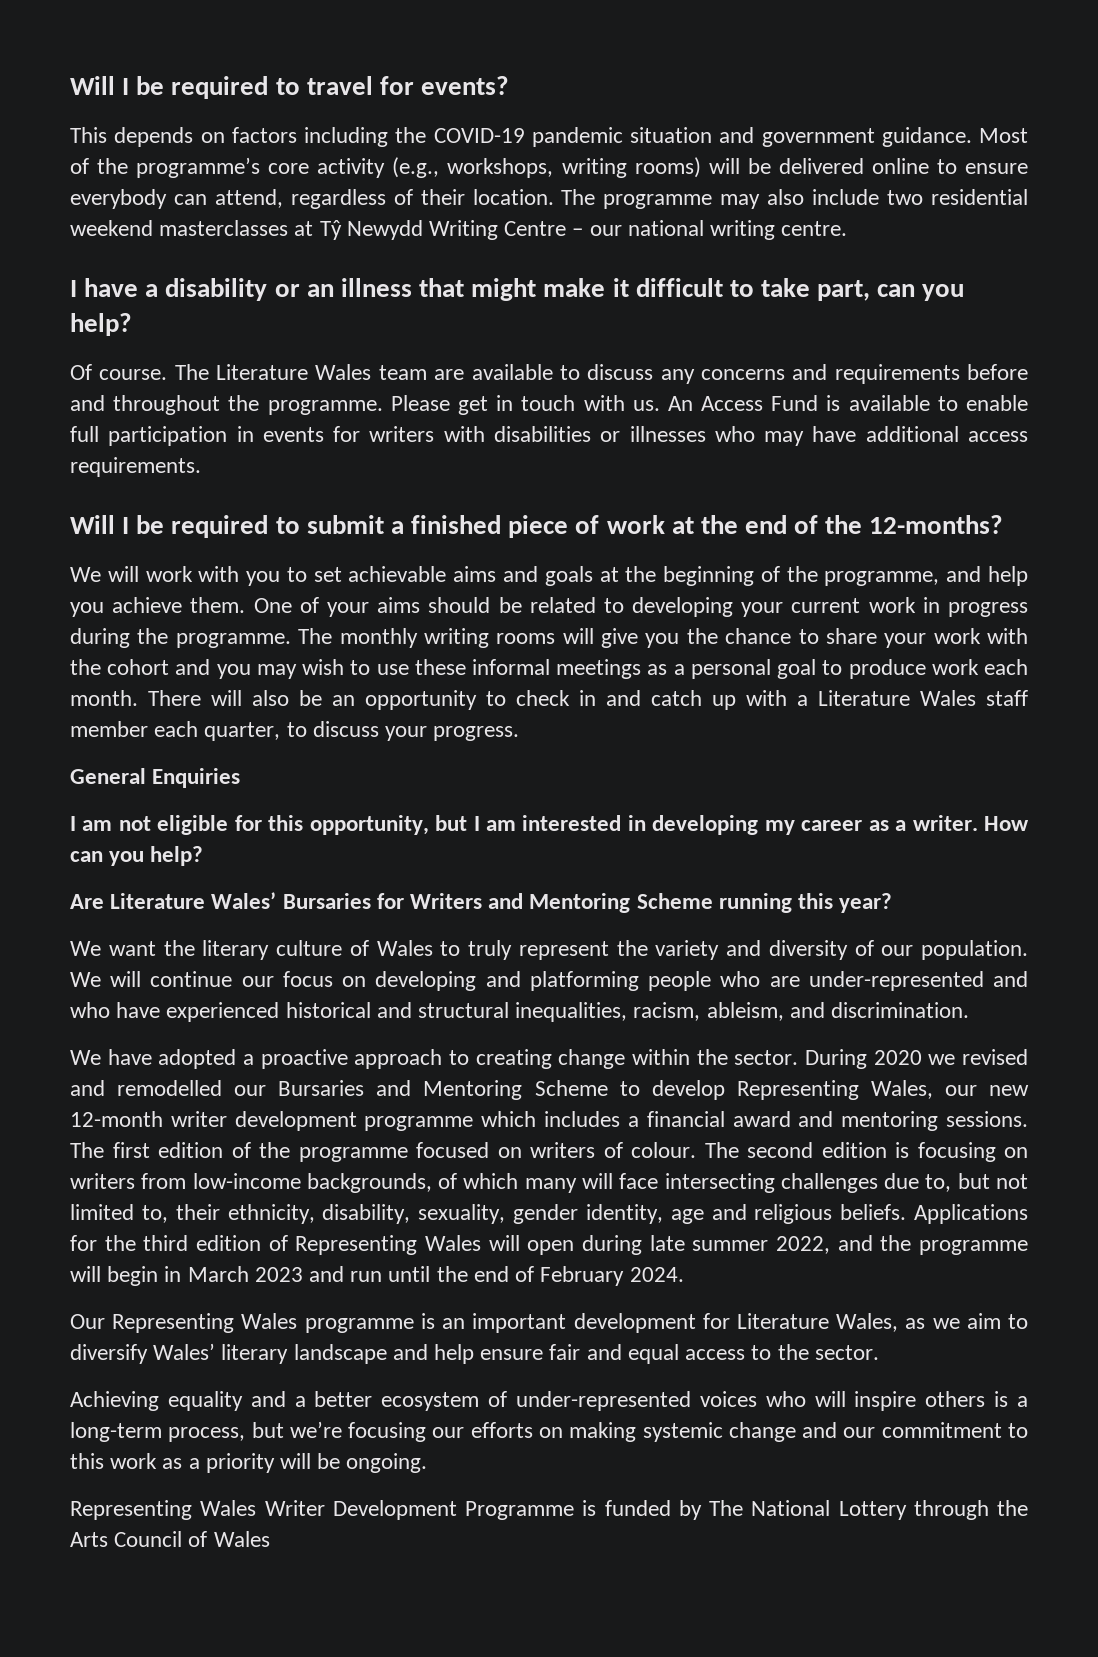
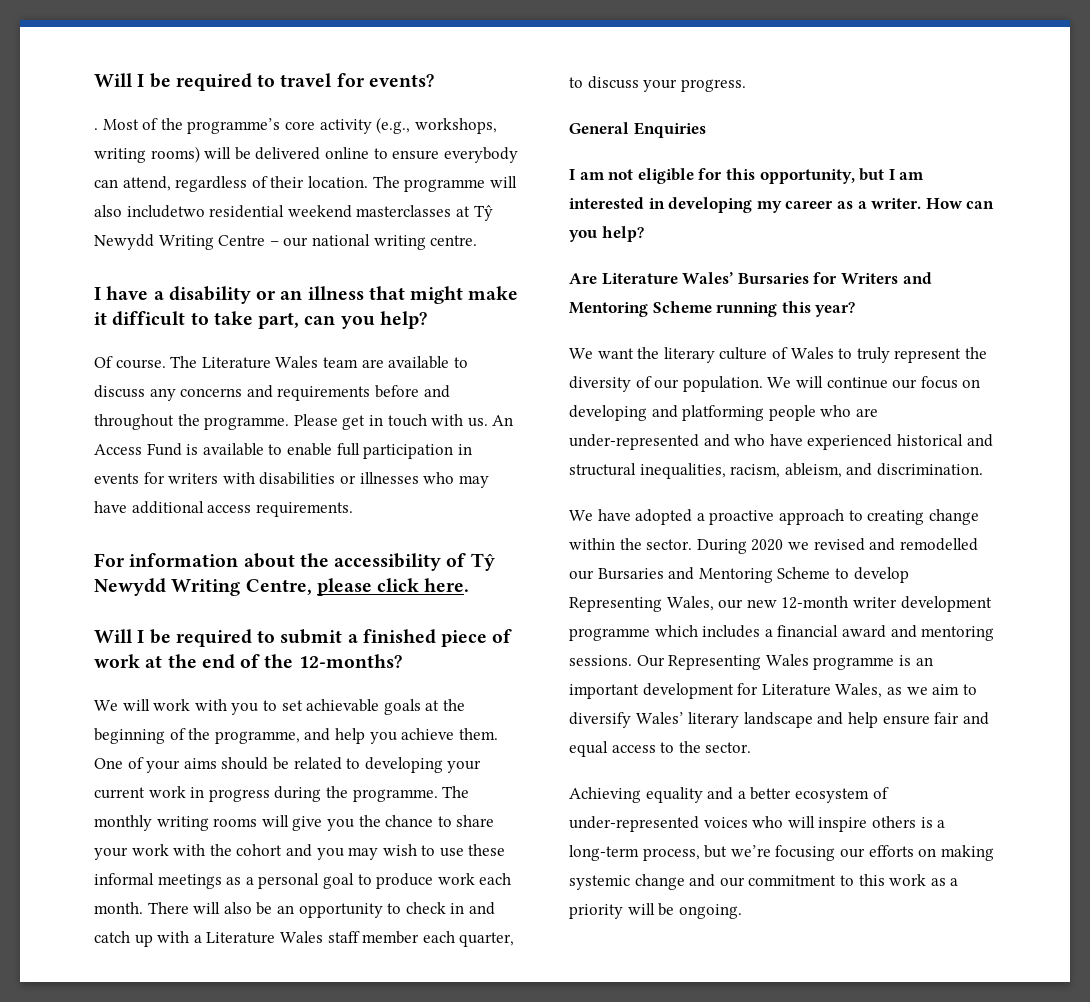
- This depends on factors including the COVID-19 pandemic situation and government guidance.
+ .
- The programme may also include two residential weekend masterclasses at Tŷ Newydd Writing Centre – our national writing centre.
+ The programme will also includetwo residential weekend masterclasses at Tŷ Newydd Writing Centre – our national writing centre.
+ For information about the accessibility of Tŷ Newydd Writing Centre, please click here.
- We will work with you to set achievable aims and goals at the beginning of the programme, and help you achieve them.
+ We will work with you to set achievable goals at the beginning of the programme, and help you achieve them.
- We want the literary culture of Wales to truly represent the variety and diversity of our population.
+ We want the literary culture of Wales to truly represent the diversity of our population.
- During 2020 we revised and remodelled our Bursaries and Mentoring Scheme to develop Representing Wales, our new 12-month writer development programme which includes a financial award and mentoring sessions. The first edition of the programme focused on writers of colour. The second edition is focusing on writers from low-income backgrounds, of which many will face intersecting challenges due to, but not limited to, their ethnicity, disability, sexuality, gender identity, age and religious beliefs. Applications for the third edition of Representing Wales will open during late summer 2022, and the programme will begin in March 2023 and run until the end of February 2024.
- Our Representing Wales programme is an important development for Literature Wales, as we aim to diversify Wales’ literary landscape and help ensure fair and equal access to the sector.
+ During 2020 we revised and remodelled our Bursaries and Mentoring Scheme to develop Representing Wales, our new 12-month writer development programme which includes a financial award and mentoring sessions. Our Representing Wales programme is an important development for Literature Wales, as we aim to diversify Wales’ literary landscape and help ensure fair and equal access to the sector.
- Representing Wales Writer Development Programme is funded by The National Lottery through the Arts Council of Wales

